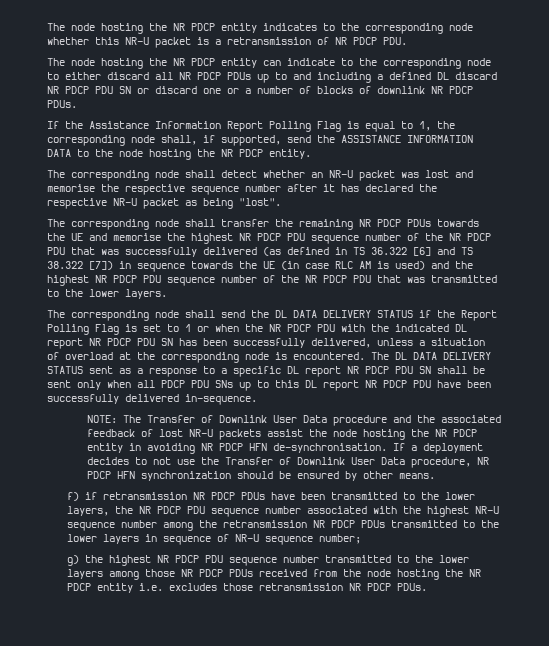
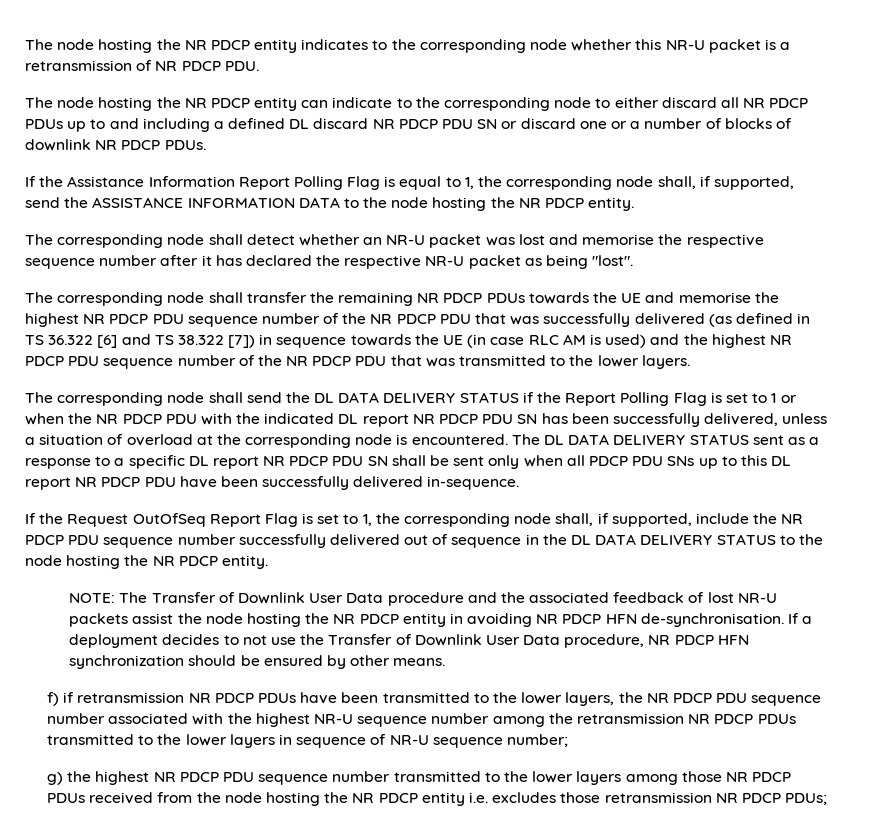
+ If the Request OutOfSeq Report Flag is set to 1, the corresponding node shall, if supported, include the NR PDCP PDU sequence number successfully delivered out of sequence in the DL DATA DELIVERY STATUS to the node hosting the NR PDCP entity.
- g) the highest NR PDCP PDU sequence number transmitted to the lower layers among those NR PDCP PDUs received from the node hosting the NR PDCP entity i.e. excludes those retransmission NR PDCP PDUs.
+ g) the highest NR PDCP PDU sequence number transmitted to the lower layers among those NR PDCP PDUs received from the node hosting the NR PDCP entity i.e. excludes those retransmission NR PDCP PDUs;

